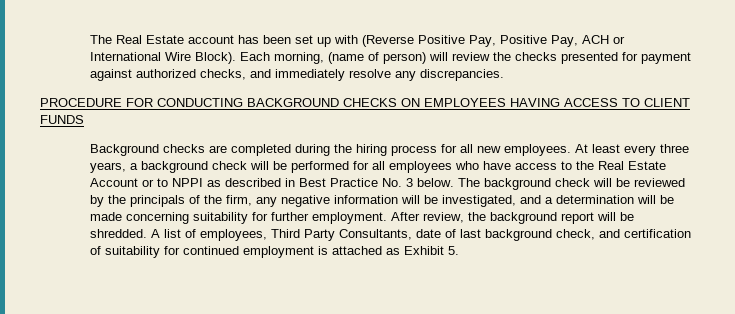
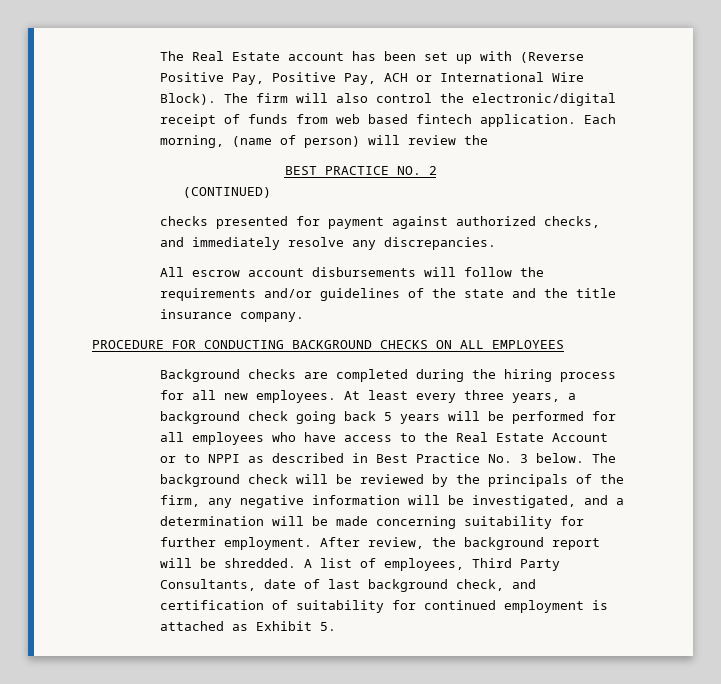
+ The firm will also control the electronic/digital receipt of funds from web based fintech application.
- Each morning, (name of person) will review the checks presented for payment against authorized checks, and immediately resolve any discrepancies.
+ Each morning, (name of person) will review the
+ BEST PRACTICE NO. 2
+ (CONTINUED)
+ checks presented for payment against authorized checks, and immediately resolve any discrepancies.
+ All escrow account disbursements will follow the requirements and/or guidelines of the state and the title insurance company.
- PROCEDURE FOR CONDUCTING BACKGROUND CHECKS ON EMPLOYEES HAVING ACCESS TO CLIENT FUNDS
+ PROCEDURE FOR CONDUCTING BACKGROUND CHECKS ON ALL EMPLOYEES
- At least every three years, a background check will be performed for all employees who have access to the Real Estate Account or to NPPI as described in Best Practice No. 3 below.
+ At least every three years, a background check going back 5 years will be performed for all employees who have access to the Real Estate Account or to NPPI as described in Best Practice No. 3 below.

